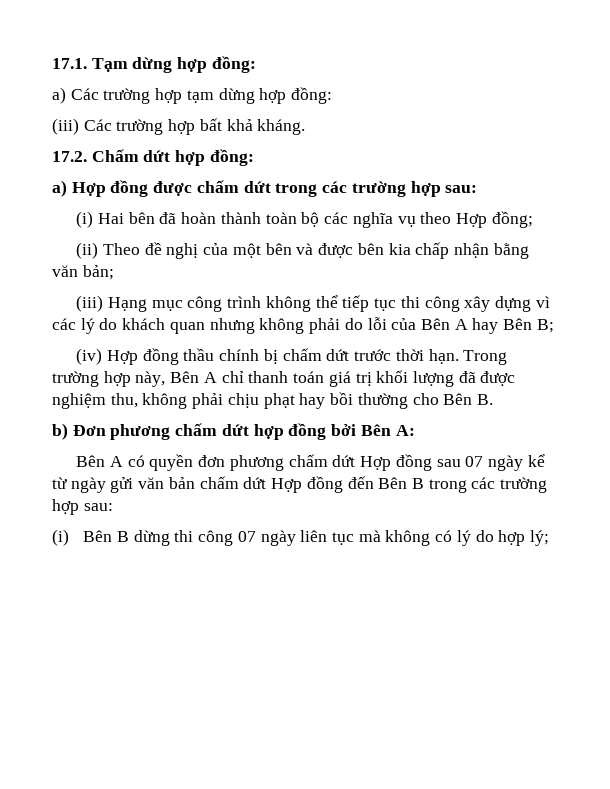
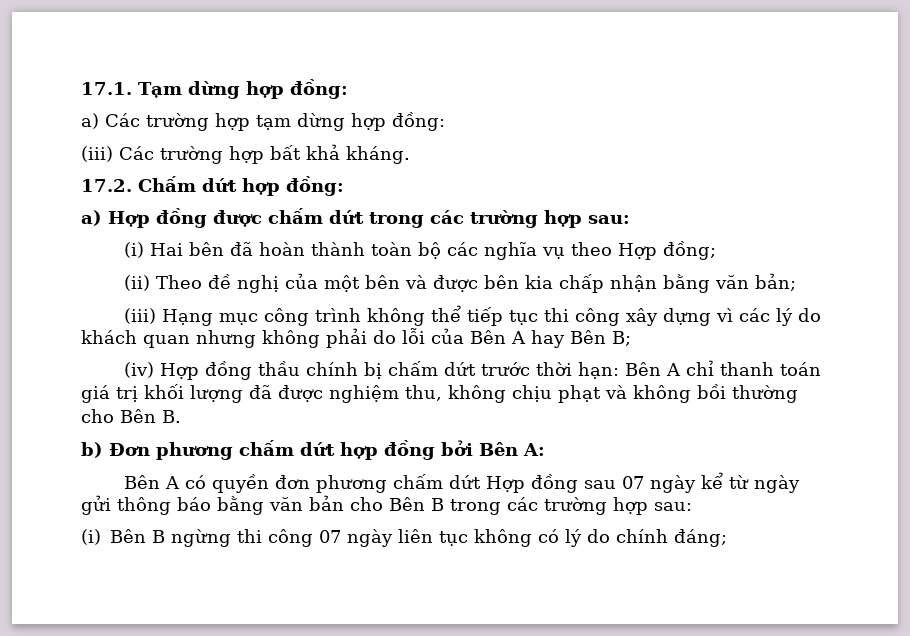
- (iv) Hợp đồng thầu chính bị chấm dứt trước thời hạn. Trong trường hợp này, Bên A chỉ thanh toán giá trị khối lượng đã được nghiệm thu, không phải chịu phạt hay bồi thường cho Bên B.
+ (iv) Hợp đồng thầu chính bị chấm dứt trước thời hạn: Bên A chỉ thanh toán giá trị khối lượng đã được nghiệm thu, không chịu phạt và không bồi thường cho Bên B.
- Bên A có quyền đơn phương chấm dứt Hợp đồng sau 07 ngày kể từ ngày gửi văn bản chấm dứt Hợp đồng đến Bên B trong các trường hợp sau:
+ Bên A có quyền đơn phương chấm dứt Hợp đồng sau 07 ngày kể từ ngày gửi thông báo bằng văn bản cho Bên B trong các trường hợp sau:
- (i) Bên B dừng thi công 07 ngày liên tục mà không có lý do hợp lý;
+ (i) Bên B ngừng thi công 07 ngày liên tục không có lý do chính đáng;

